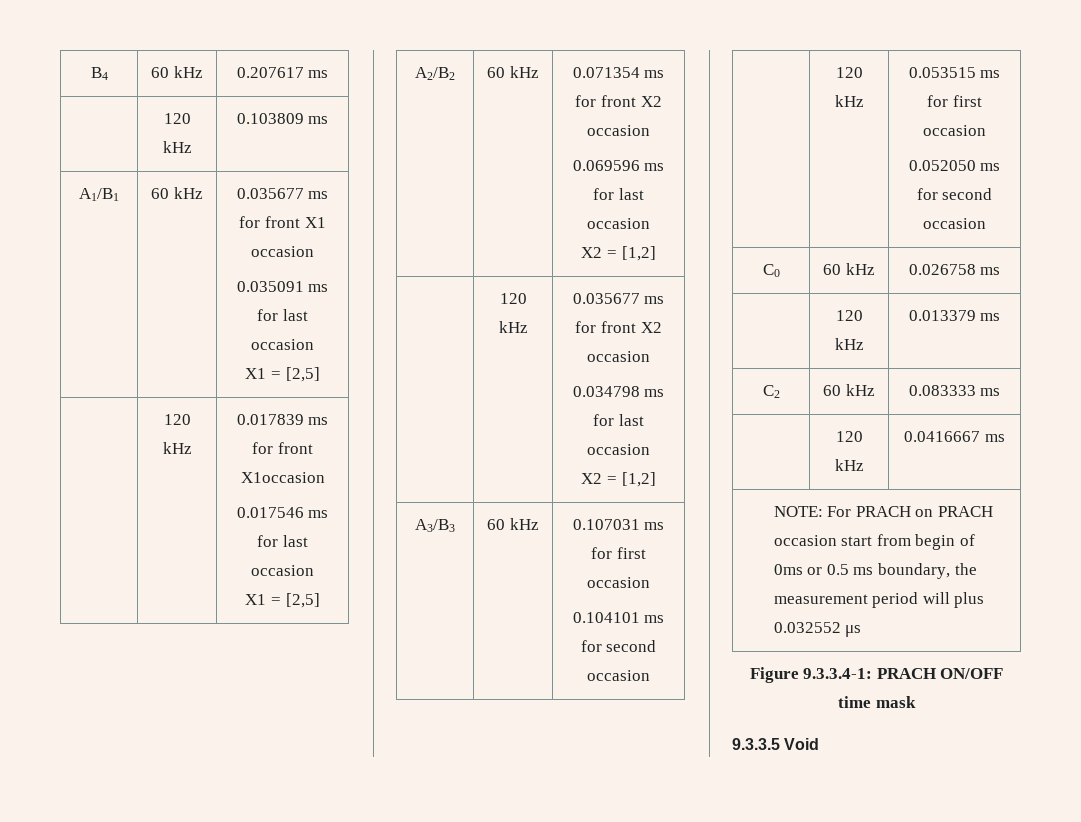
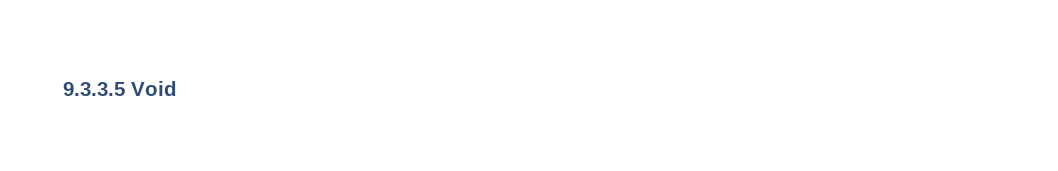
- B4 | 60 kHz | 0.207617 ms
- | 120 kHz | 0.103809 ms
- A1/B1 | 60 kHz | 0.035677 ms for front X1 occasion
- 0.035091 ms for last occasion
- X1 = [2,5]
- | 120 kHz | 0.017839 ms for front X1occasion
- 0.017546 ms for last occasion
- X1 = [2,5]
- A2/B2 | 60 kHz | 0.071354 ms for front X2 occasion
- 0.069596 ms for last occasion
- X2 = [1,2]
- | 120 kHz | 0.035677 ms for front X2 occasion
- 0.034798 ms for last occasion
- X2 = [1,2]
- A3/B3 | 60 kHz | 0.107031 ms for first occasion
- 0.104101 ms for second occasion
- | 120 kHz | 0.053515 ms for first occasion
- 0.052050 ms for second occasion
- C0 | 60 kHz | 0.026758 ms
- | 120 kHz | 0.013379 ms
- C2 | 60 kHz | 0.083333 ms
- | 120 kHz | 0.0416667 ms
- NOTE: For PRACH on PRACH occasion start from begin of 0ms or 0.5 ms boundary, the measurement period will plus 0.032552 μs
- Figure 9.3.3.4-1: PRACH ON/OFF time mask

